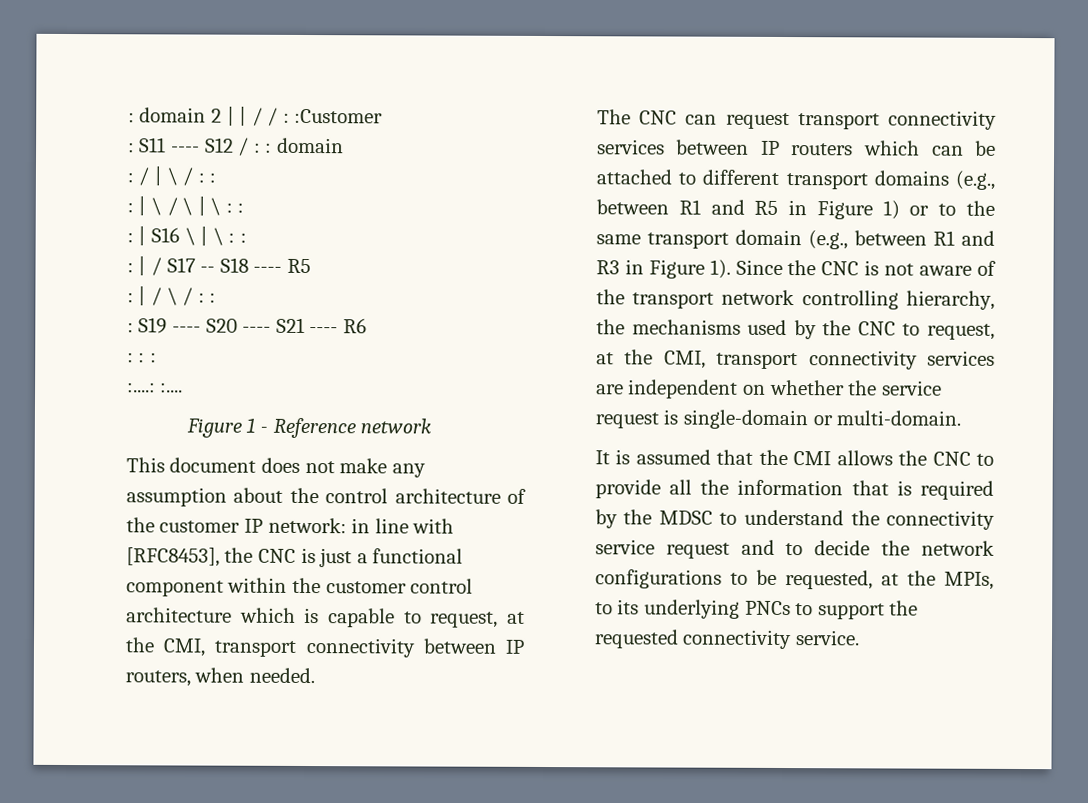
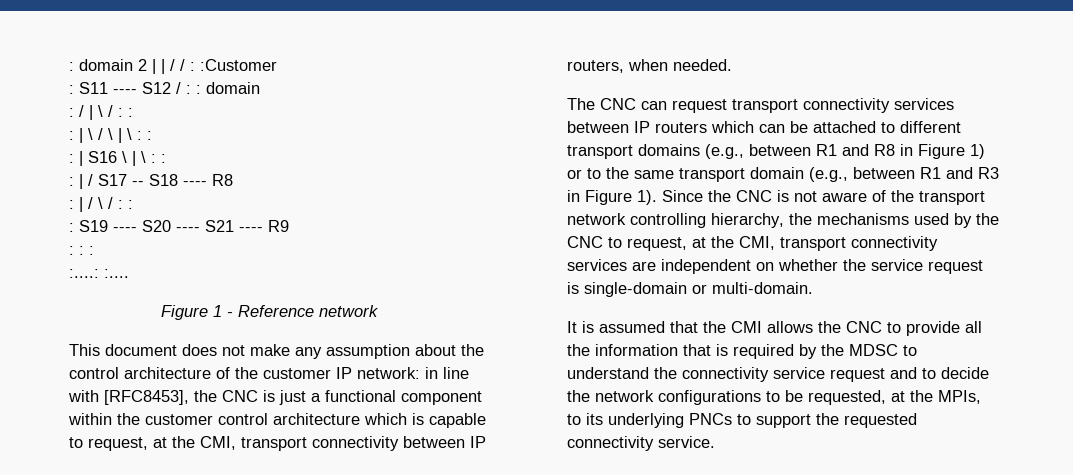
- : | / S17 -- S18 ---- R5
+ : | / S17 -- S18 ---- R8
- : S19 ---- S20 ---- S21 ---- R6
+ : S19 ---- S20 ---- S21 ---- R9
- The CNC can request transport connectivity services between IP routers which can be attached to different transport domains (e.g., between R1 and R5 in Figure 1) or to the same transport domain (e.g., between R1 and R3 in Figure 1).
+ The CNC can request transport connectivity services between IP routers which can be attached to different transport domains (e.g., between R1 and R8 in Figure 1) or to the same transport domain (e.g., between R1 and R3 in Figure 1).

